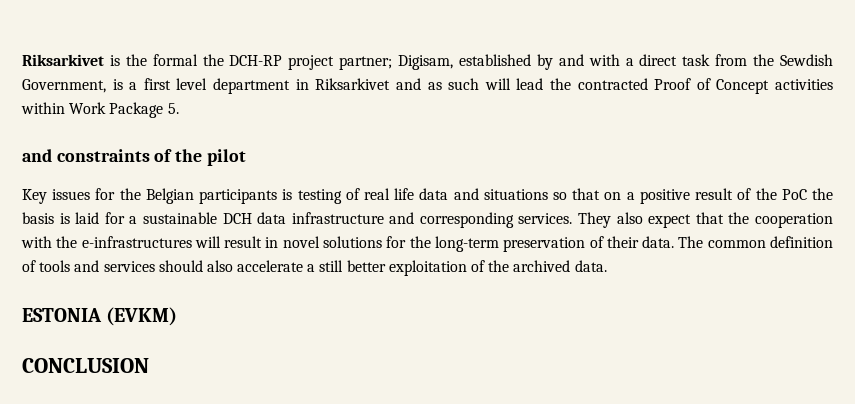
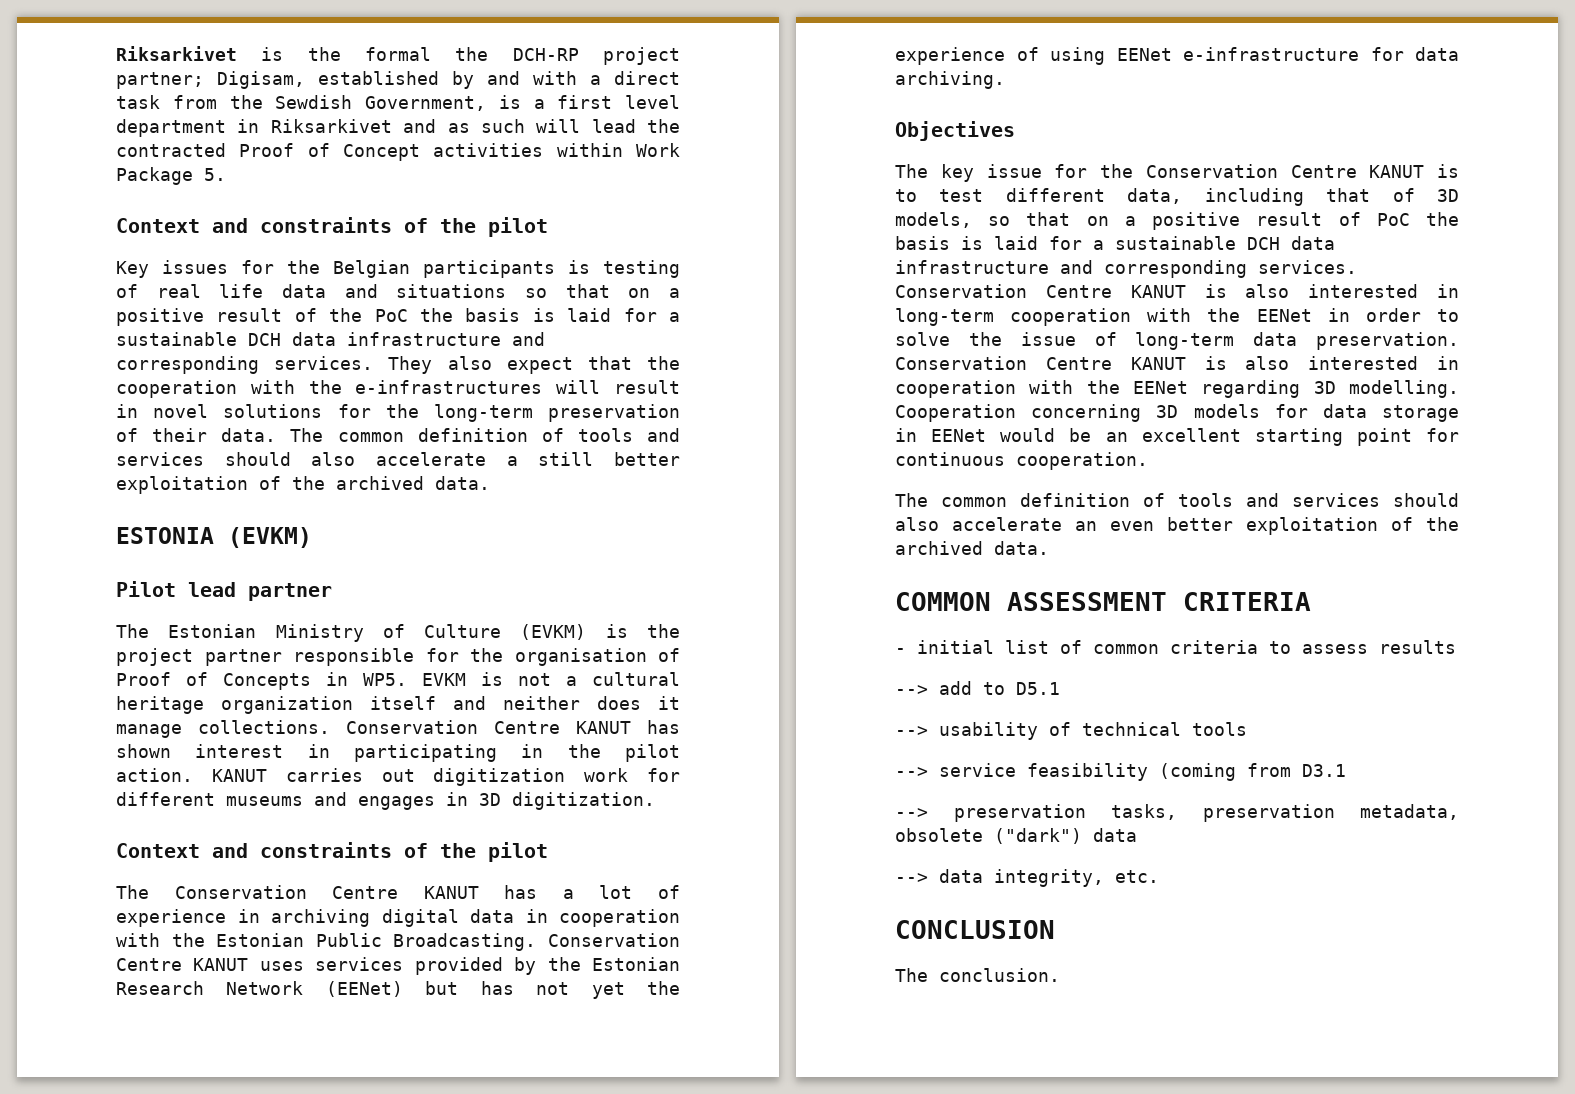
  Riksarkivet is the formal the DCH-RP project partner; Digisam, established by and with a direct task from the Sewdish Government, is a first level department in Riksarkivet and as such will lead the contracted Proof of Concept activities within Work Package 5.
- and constraints of the pilot
+ Context and constraints of the pilot
+ Pilot lead partner
+ The Estonian Ministry of Culture (EVKM) is the project partner responsible for the organisation of Proof of Concepts in WP5. EVKM is not a cultural heritage organization itself and neither does it manage collections. Conservation Centre KANUT has shown interest in participating in the pilot action. KANUT carries out digitization work for different museums and engages in 3D digitization.
+ Context and constraints of the pilot
+ The Conservation Centre KANUT has a lot of experience in archiving digital data in cooperation with the Estonian Public Broadcasting. Conservation Centre KANUT uses services provided by the Estonian Research Network (EENet) but has not yet the experience of using EENet e-infrastructure for data archiving.
+ Objectives
+ The key issue for the Conservation Centre KANUT is to test different data, including that of 3D models, so that on a positive result of PoC the basis is laid for a sustainable DCH data infrastructure and corresponding services. Conservation Centre KANUT is also interested in long-term cooperation with the EENet in order to solve the issue of long-term data preservation. Conservation Centre KANUT is also interested in cooperation with the EENet regarding 3D modelling. Cooperation concerning 3D models for data storage in EENet would be an excellent starting point for continuous cooperation.
+ The common definition of tools and services should also accelerate an even better exploitation of the archived data.
+ COMMON ASSESSMENT CRITERIA
+ - initial list of common criteria to assess results
+ --> add to D5.1
+ --> usability of technical tools
+ --> service feasibility (coming from D3.1
+ --> preservation tasks, preservation metadata, obsolete ("dark") data
+ --> data integrity, etc.
+ The conclusion.

